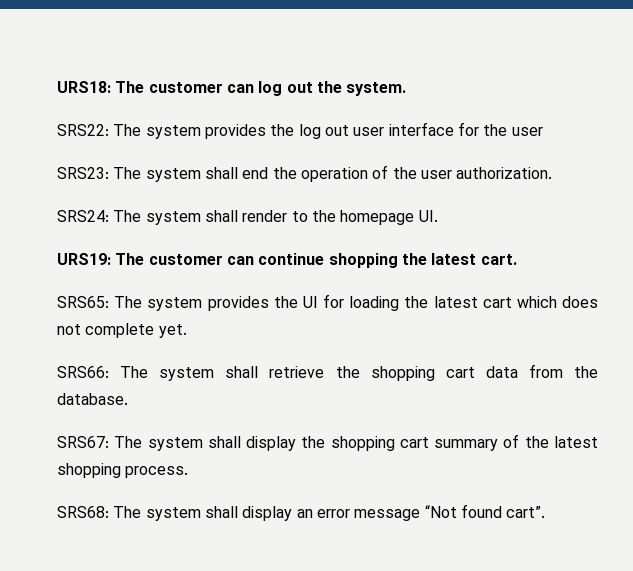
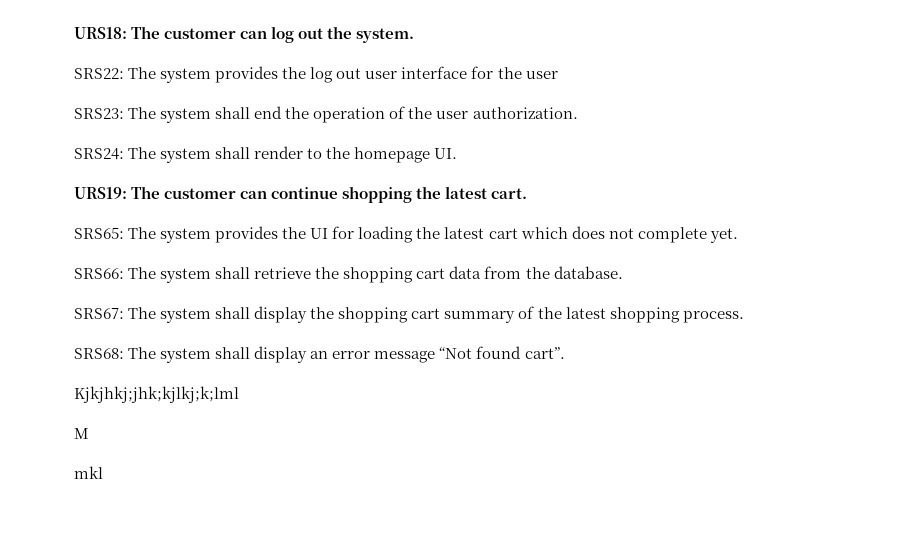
+ Kjkjhkj;jhk;kjlkj;k;lml
+ M
+ mkl

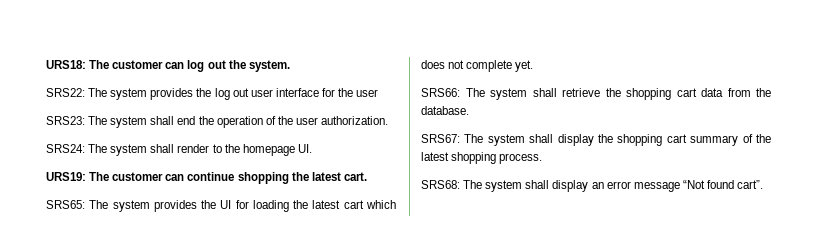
- Kjkjhkj;jhk;kjlkj;k;lml
- M
- mkl

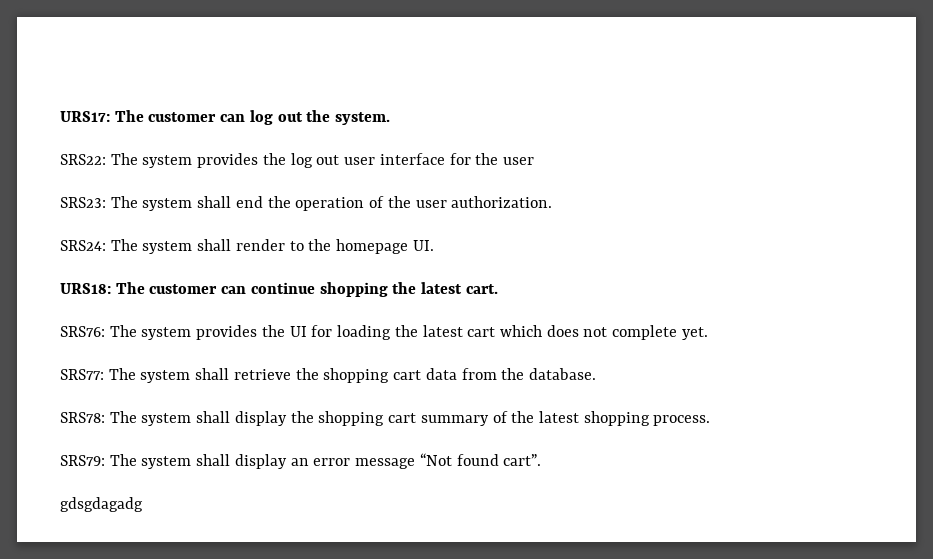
- URS18: The customer can log out the system.
+ URS17: The customer can log out the system.
- URS19: The customer can continue shopping the latest cart.
+ URS18: The customer can continue shopping the latest cart.
- SRS65: The system provides the UI for loading the latest cart which does not complete yet.
+ SRS76: The system provides the UI for loading the latest cart which does not complete yet.
- SRS66: The system shall retrieve the shopping cart data from the database.
+ SRS77: The system shall retrieve the shopping cart data from the database.
- SRS67: The system shall display the shopping cart summary of the latest shopping process.
+ SRS78: The system shall display the shopping cart summary of the latest shopping process.
- SRS68: The system shall display an error message “Not found cart”.
+ SRS79: The system shall display an error message “Not found cart”.
+ gdsgdagadg

